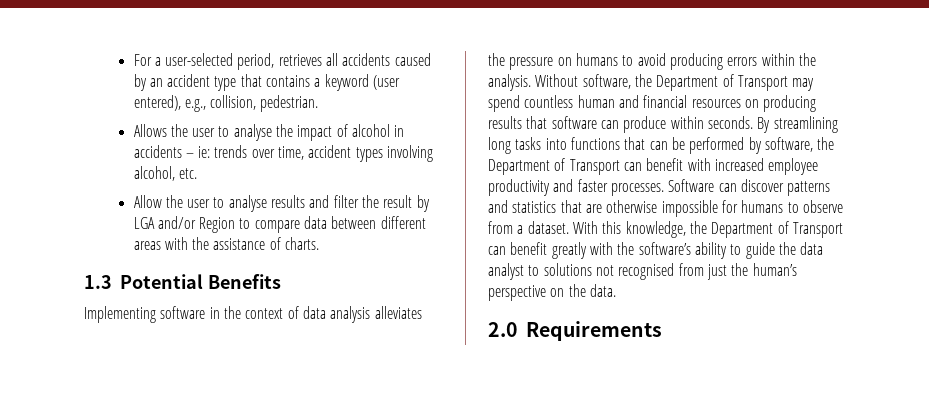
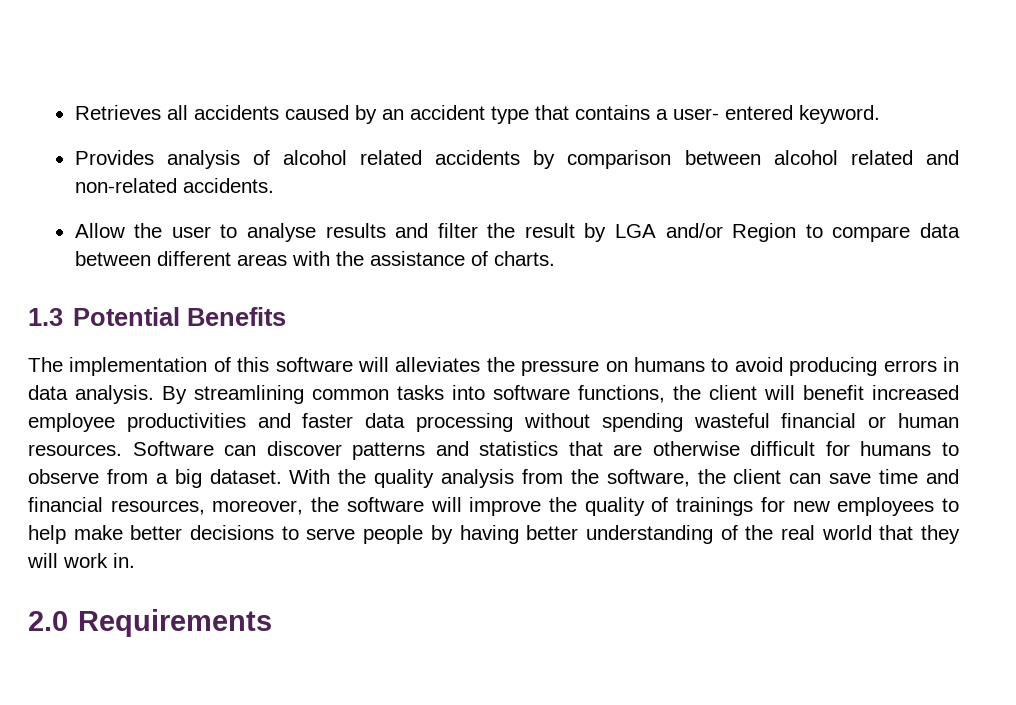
- For a user-selected period, retrieves all accidents caused by an accident type that contains a keyword (user entered), e.g., collision, pedestrian.
- Allows the user to analyse the impact of alcohol in accidents – ie: trends over time, accident types involving alcohol, etc.
+ Retrieves all accidents caused by an accident type that contains a user- entered keyword.
+ Provides analysis of alcohol related accidents by comparison between alcohol related and non-related accidents.
- Implementing software in the context of data analysis alleviates the pressure on humans to avoid producing errors within the analysis. Without software, the Department of Transport may spend countless human and financial resources on producing results that software can produce within seconds.
+ The implementation of this software will alleviates the pressure on humans to avoid producing errors in data analysis.
- By streamlining long tasks into functions that can be performed by software, the Department of Transport can benefit with increased employee productivity and faster processes.
+ By streamlining common tasks into software functions, the client will benefit increased employee productivities and faster data processing without spending wasteful financial or human resources.
- Software can discover patterns and statistics that are otherwise impossible for humans to observe from a dataset.
+ Software can discover patterns and statistics that are otherwise difficult for humans to observe from a big dataset.
- With this knowledge, the Department of Transport can benefit greatly with the software’s ability to guide the data analyst to solutions not recognised from just the human’s perspective on the data.
+ With the quality analysis from the software, the client can save time and financial resources, moreover, the software will improve the quality of trainings for new employees to help make better decisions to serve people by having better understanding of the real world that they will work in.

